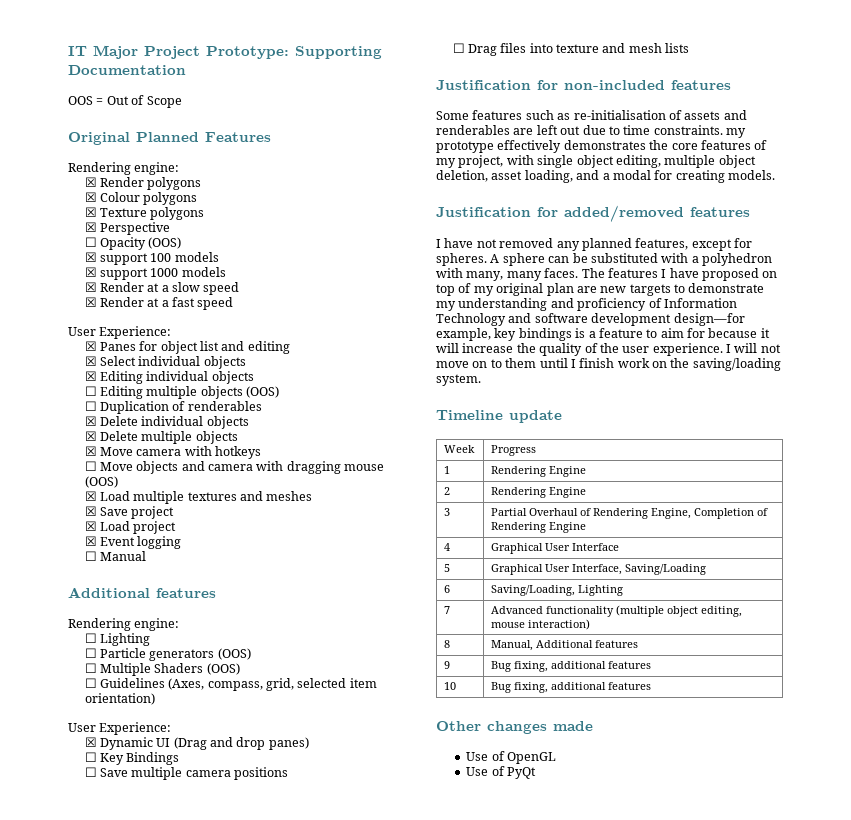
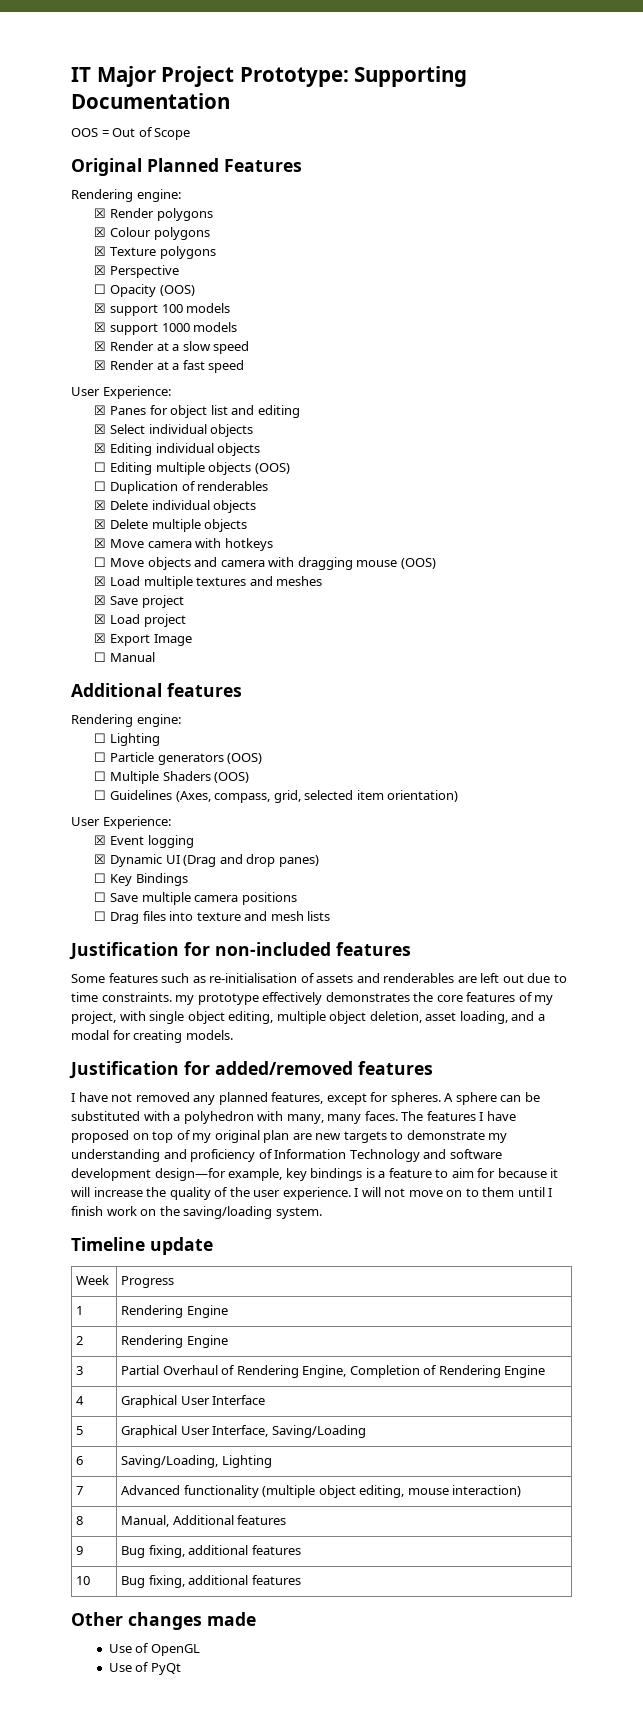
- ☒ Event logging
+ ☒ Export Image
+ ☒ Event logging

